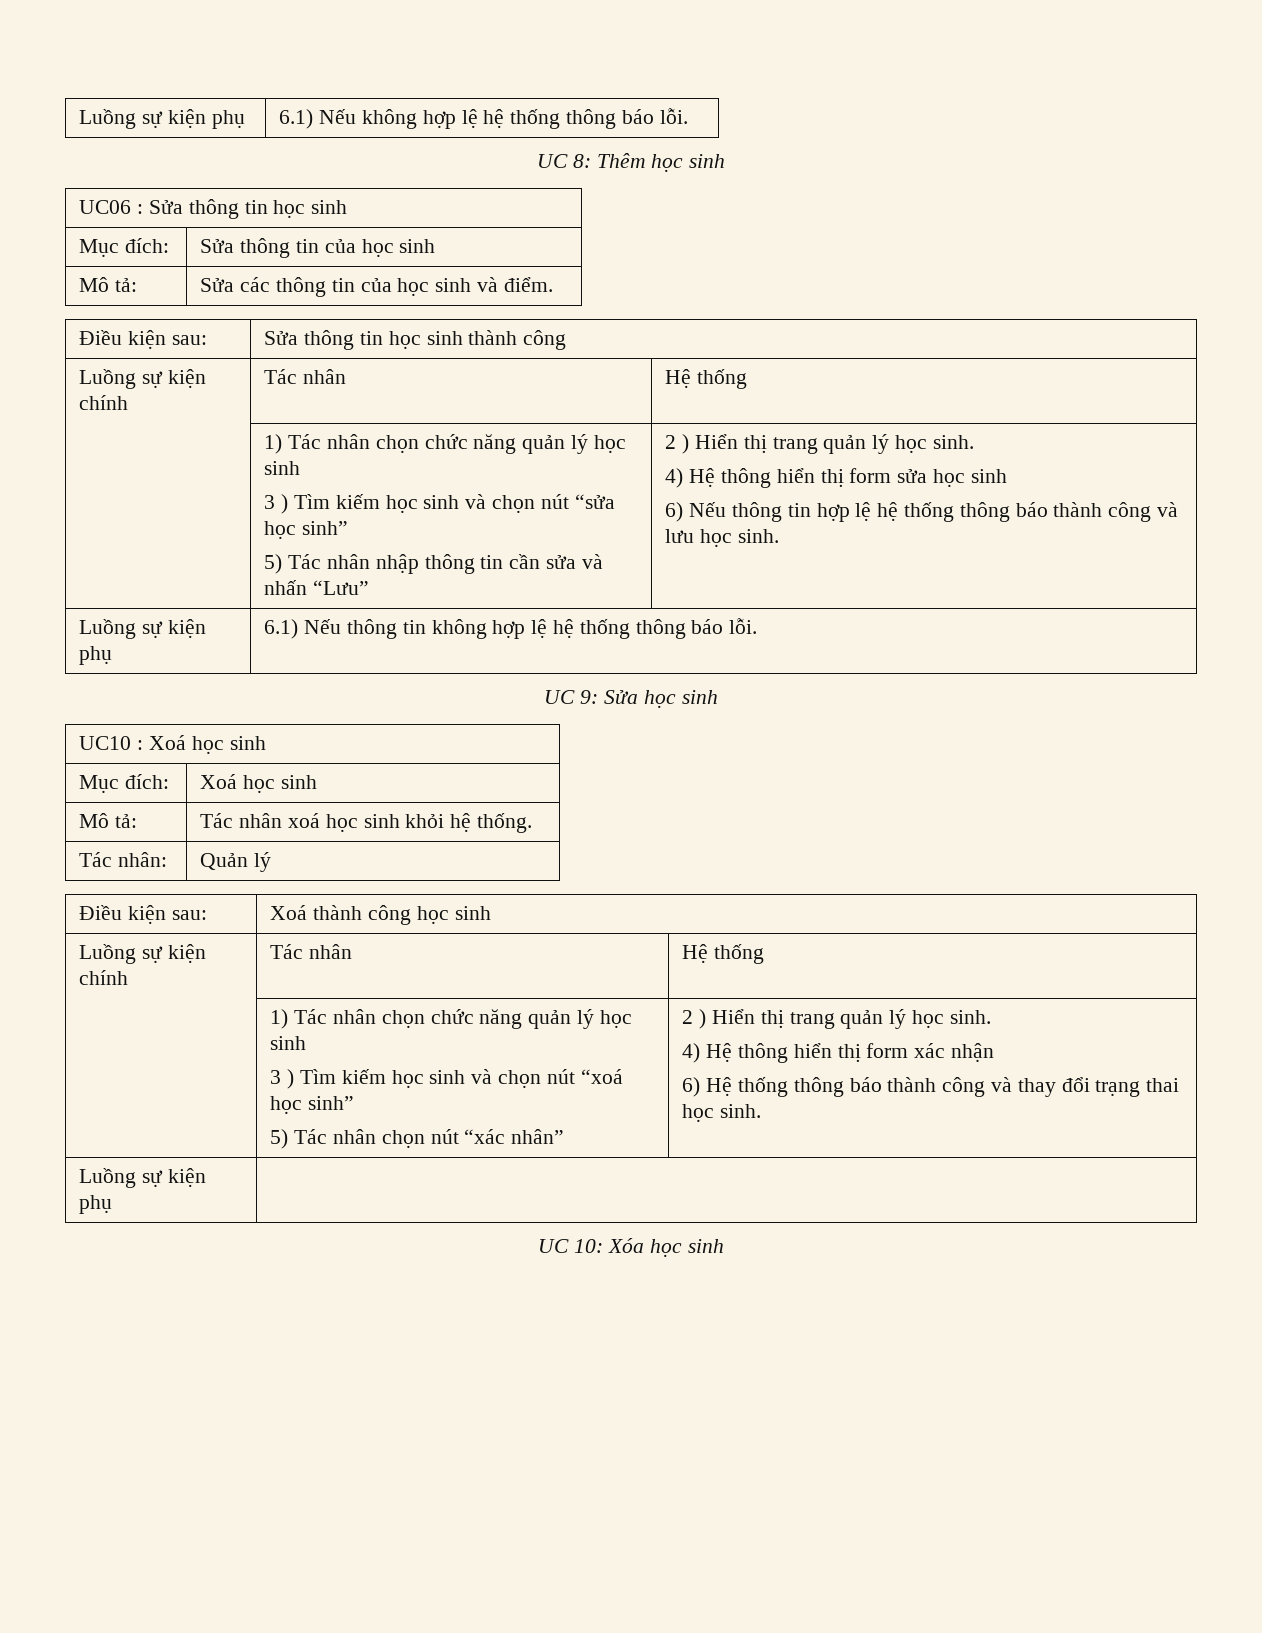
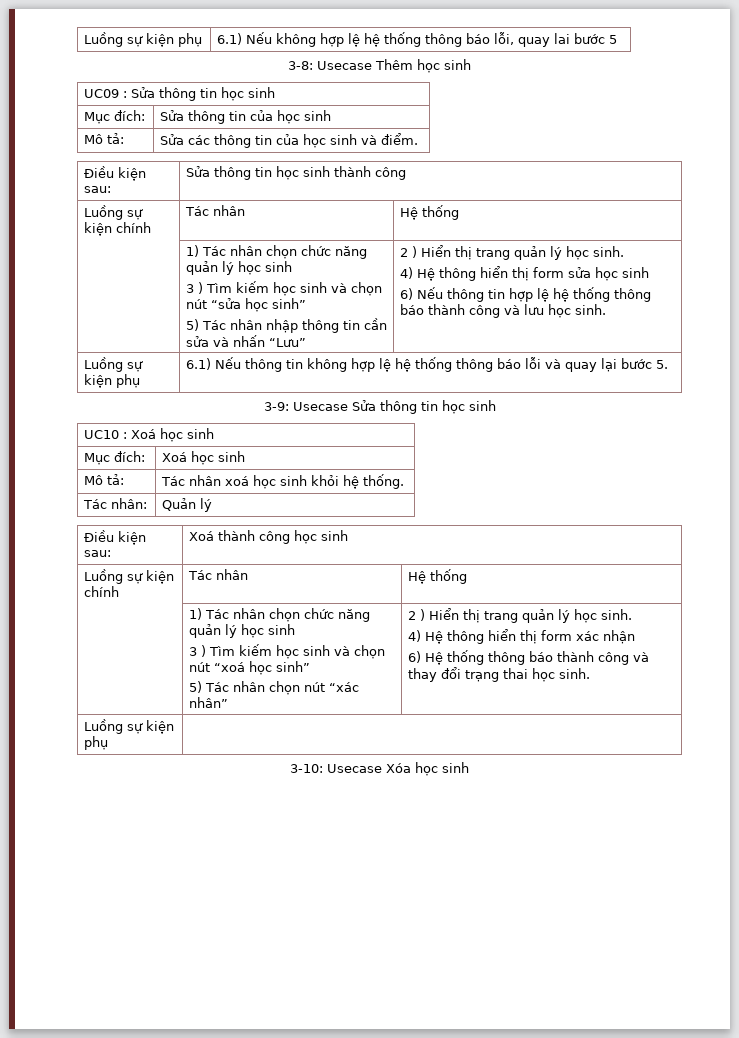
- Luồng sự kiện phụ | 6.1) Nếu không hợp lệ hệ thống thông báo lỗi.
- UC 8: Thêm học sinh
+ Luồng sự kiện phụ | 6.1) Nếu không hợp lệ hệ thống thông báo lỗi, quay lai bước 5
+ 3-8: Usecase Thêm học sinh
- UC06 : Sửa thông tin học sinh
+ UC09 : Sửa thông tin học sinh
- Luồng sự kiện phụ | 6.1) Nếu thông tin không hợp lệ hệ thống thông báo lỗi.
- UC 9: Sửa học sinh
+ Luồng sự kiện phụ | 6.1) Nếu thông tin không hợp lệ hệ thống thông báo lỗi và quay lại bước 5.
+ 3-9: Usecase Sửa thông tin học sinh
- UC 10: Xóa học sinh
+ 3-10: Usecase Xóa học sinh

